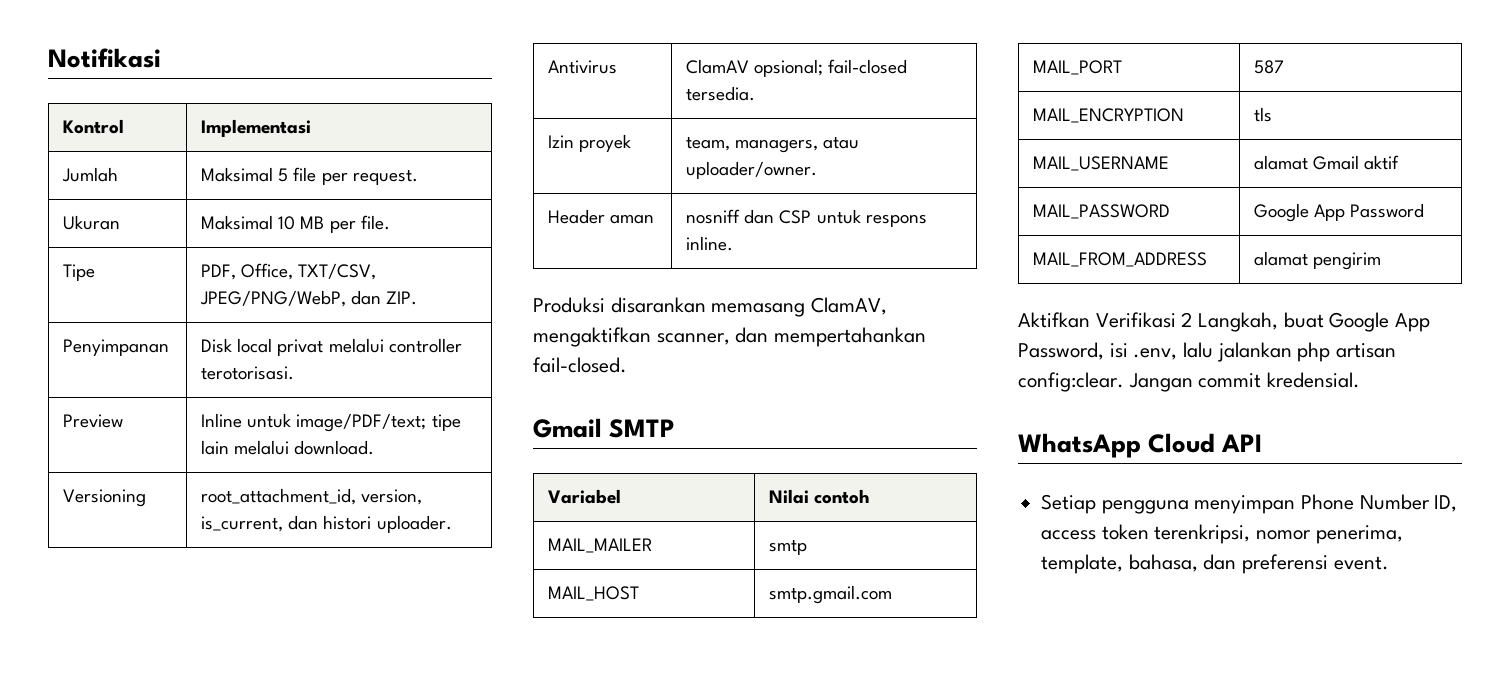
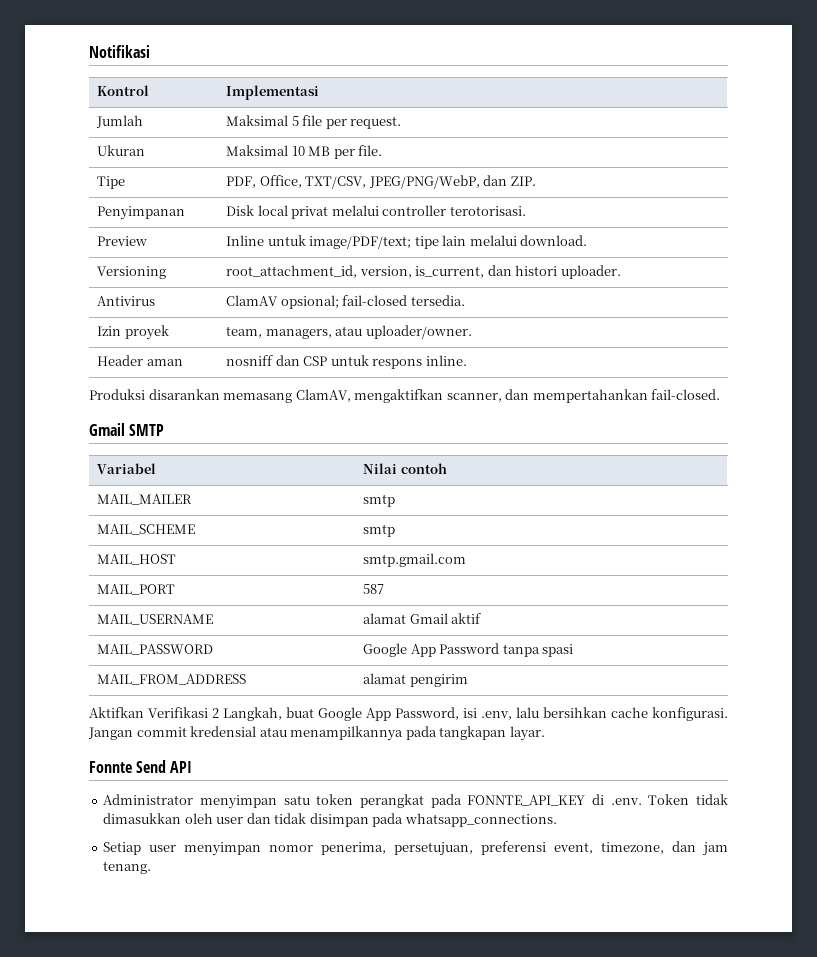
+ MAIL_SCHEME | smtp
- MAIL_ENCRYPTION | tls
- MAIL_PASSWORD | Google App Password
+ MAIL_PASSWORD | Google App Password tanpa spasi
- Aktifkan Verifikasi 2 Langkah, buat Google App Password, isi .env, lalu jalankan php artisan config:clear. Jangan commit kredensial.
- WhatsApp Cloud API
- Setiap pengguna menyimpan Phone Number ID, access token terenkripsi, nomor penerima, template, bahasa, dan preferensi event.
+ Aktifkan Verifikasi 2 Langkah, buat Google App Password, isi .env, lalu bersihkan cache konfigurasi. Jangan commit kredensial atau menampilkannya pada tangkapan layar.
+ Fonnte Send API
+ Administrator menyimpan satu token perangkat pada FONNTE_API_KEY di .env. Token tidak dimasukkan oleh user dan tidak disimpan pada whatsapp_connections.
+ Setiap user menyimpan nomor penerima, persetujuan, preferensi event, timezone, dan jam tenang.

